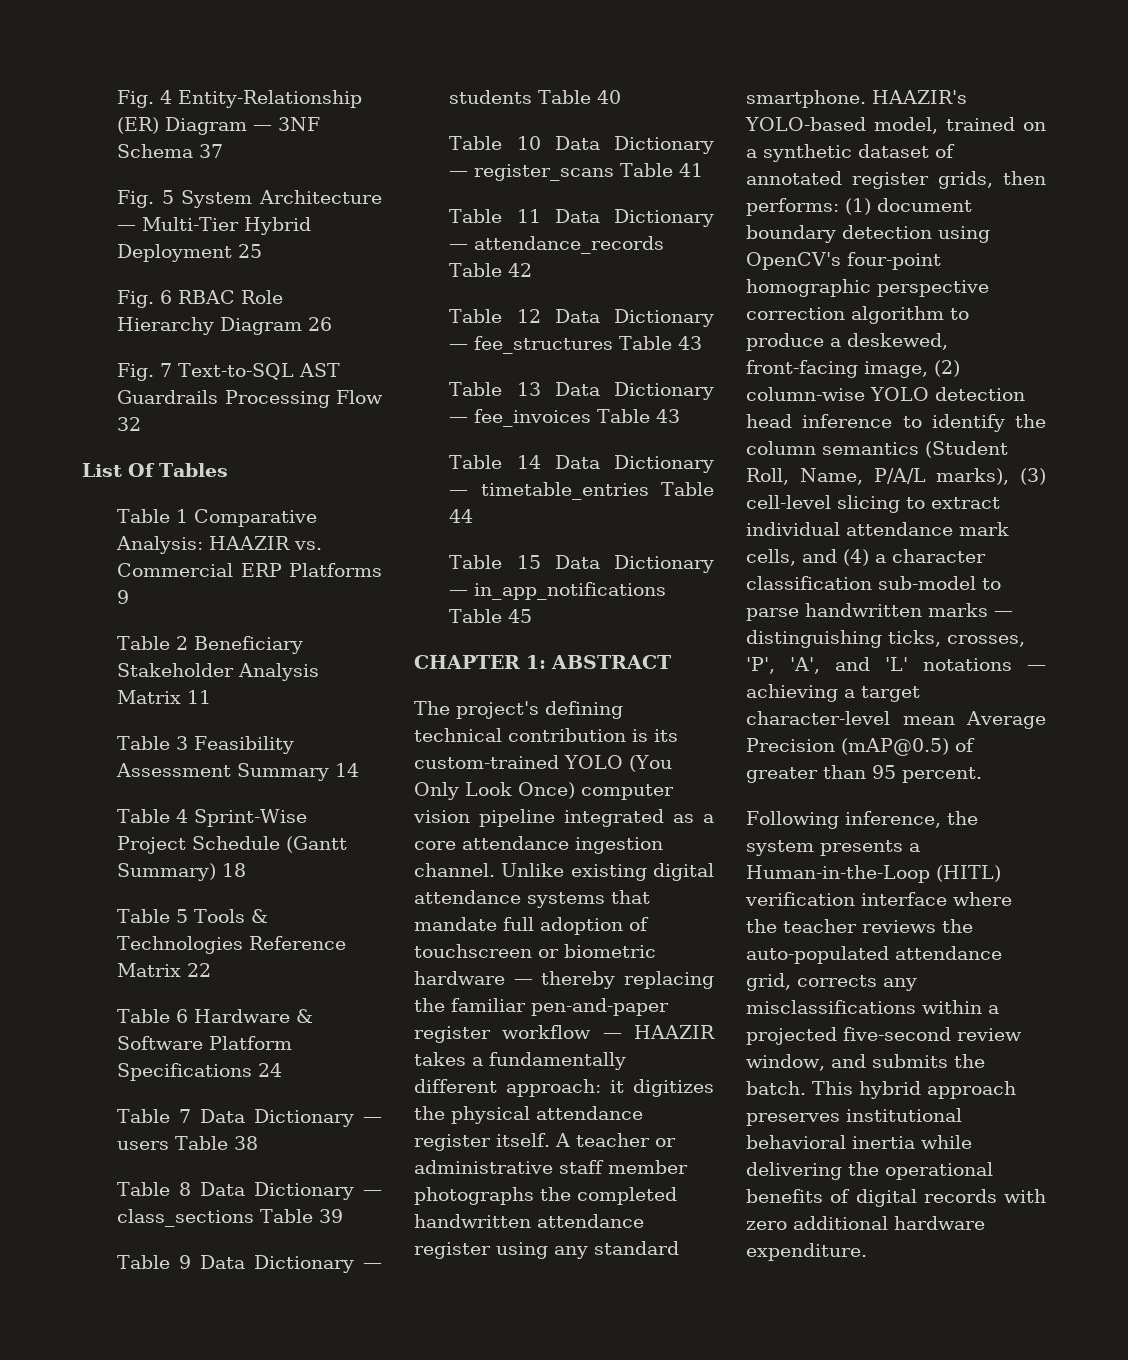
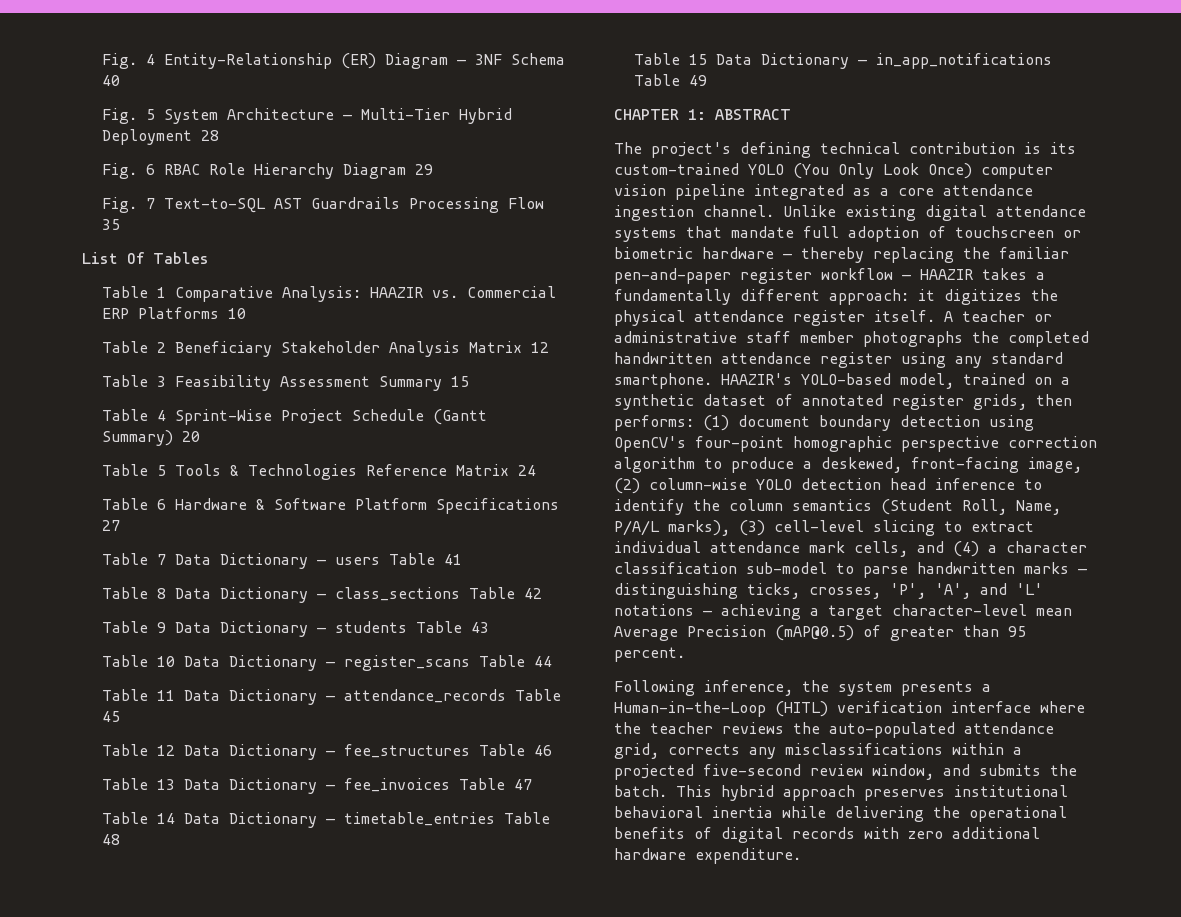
- Fig. 4 Entity-Relationship (ER) Diagram — 3NF Schema 37
+ Fig. 4 Entity-Relationship (ER) Diagram — 3NF Schema 40
- Fig. 5 System Architecture — Multi-Tier Hybrid Deployment 25
+ Fig. 5 System Architecture — Multi-Tier Hybrid Deployment 28
- Fig. 6 RBAC Role Hierarchy Diagram 26
+ Fig. 6 RBAC Role Hierarchy Diagram 29
- Fig. 7 Text-to-SQL AST Guardrails Processing Flow 32
+ Fig. 7 Text-to-SQL AST Guardrails Processing Flow 35
- Table 1 Comparative Analysis: HAAZIR vs. Commercial ERP Platforms 9
+ Table 1 Comparative Analysis: HAAZIR vs. Commercial ERP Platforms 10
- Table 2 Beneficiary Stakeholder Analysis Matrix 11
+ Table 2 Beneficiary Stakeholder Analysis Matrix 12
- Table 3 Feasibility Assessment Summary 14
+ Table 3 Feasibility Assessment Summary 15
- Table 4 Sprint-Wise Project Schedule (Gantt Summary) 18
+ Table 4 Sprint-Wise Project Schedule (Gantt Summary) 20
- Table 5 Tools & Technologies Reference Matrix 22
+ Table 5 Tools & Technologies Reference Matrix 24
- Table 6 Hardware & Software Platform Specifications 24
+ Table 6 Hardware & Software Platform Specifications 27
- Table 7 Data Dictionary — users Table 38
+ Table 7 Data Dictionary — users Table 41
- Table 8 Data Dictionary — class_sections Table 39
+ Table 8 Data Dictionary — class_sections Table 42
- Table 9 Data Dictionary — students Table 40
+ Table 9 Data Dictionary — students Table 43
- Table 10 Data Dictionary — register_scans Table 41
+ Table 10 Data Dictionary — register_scans Table 44
- Table 11 Data Dictionary — attendance_records Table 42
+ Table 11 Data Dictionary — attendance_records Table 45
- Table 12 Data Dictionary — fee_structures Table 43
+ Table 12 Data Dictionary — fee_structures Table 46
- Table 13 Data Dictionary — fee_invoices Table 43
+ Table 13 Data Dictionary — fee_invoices Table 47
- Table 14 Data Dictionary — timetable_entries Table 44
+ Table 14 Data Dictionary — timetable_entries Table 48
- Table 15 Data Dictionary — in_app_notifications Table 45
+ Table 15 Data Dictionary — in_app_notifications Table 49

